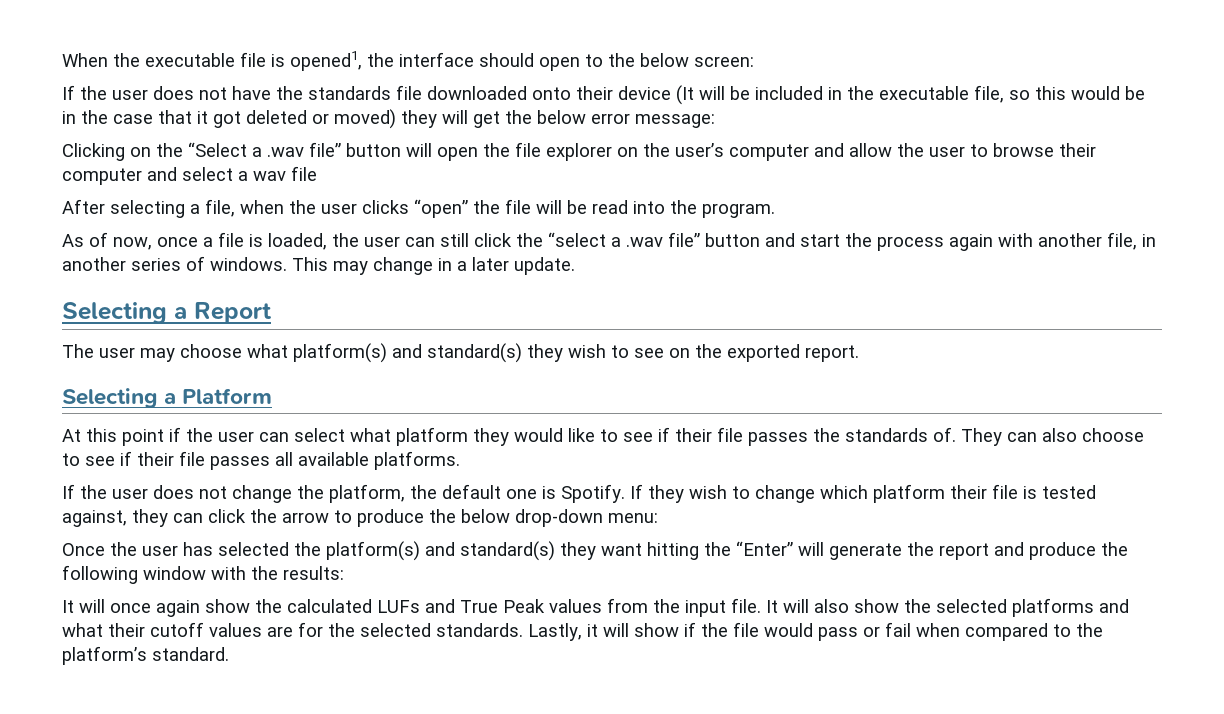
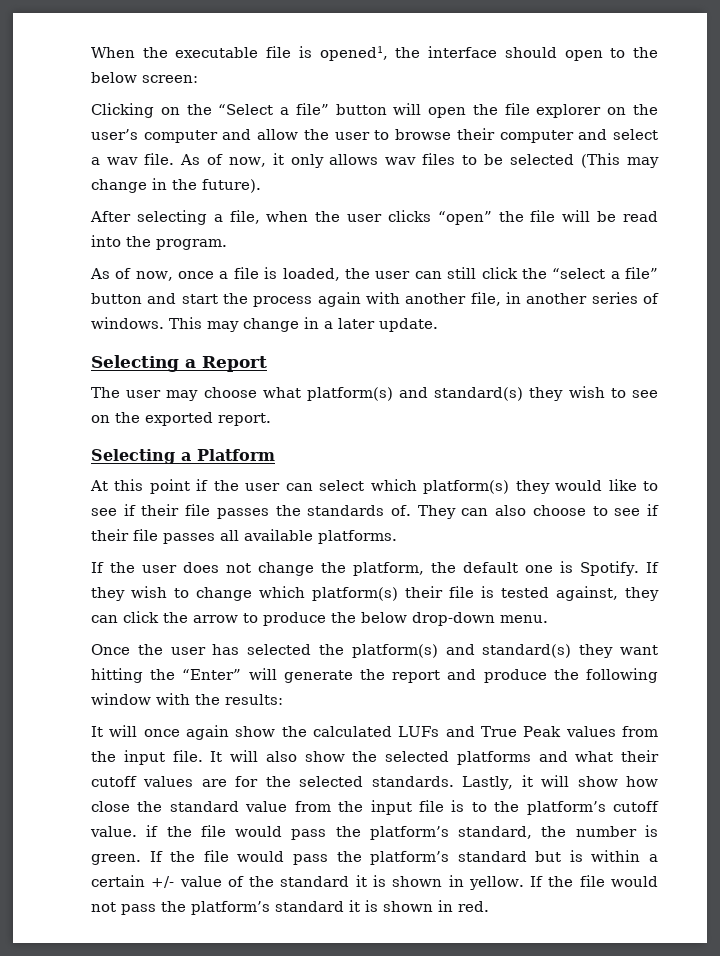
- If the user does not have the standards file downloaded onto their device (It will be included in the executable file, so this would be in the case that it got deleted or moved) they will get the below error message:
- Clicking on the “Select a .wav file” button will open the file explorer on the user’s computer and allow the user to browse their computer and select a wav file
+ Clicking on the “Select a file” button will open the file explorer on the user’s computer and allow the user to browse their computer and select a wav file. As of now, it only allows wav files to be selected (This may change in the future).
- As of now, once a file is loaded, the user can still click the “select a .wav file” button and start the process again with another file, in another series of windows.
+ As of now, once a file is loaded, the user can still click the “select a file” button and start the process again with another file, in another series of windows.
- At this point if the user can select what platform they would like to see if their file passes the standards of.
+ At this point if the user can select which platform(s) they would like to see if their file passes the standards of.
- If they wish to change which platform their file is tested against, they can click the arrow to produce the below drop-down menu:
+ If they wish to change which platform(s) their file is tested against, they can click the arrow to produce the below drop-down menu.
- Lastly, it will show if the file would pass or fail when compared to the platform’s standard.
+ Lastly, it will show how close the standard value from the input file is to the platform’s cutoff value. if the file would pass the platform’s standard, the number is green. If the file would pass the platform’s standard but is within a certain +/- value of the standard it is shown in yellow. If the file would not pass the platform’s standard it is shown in red.

